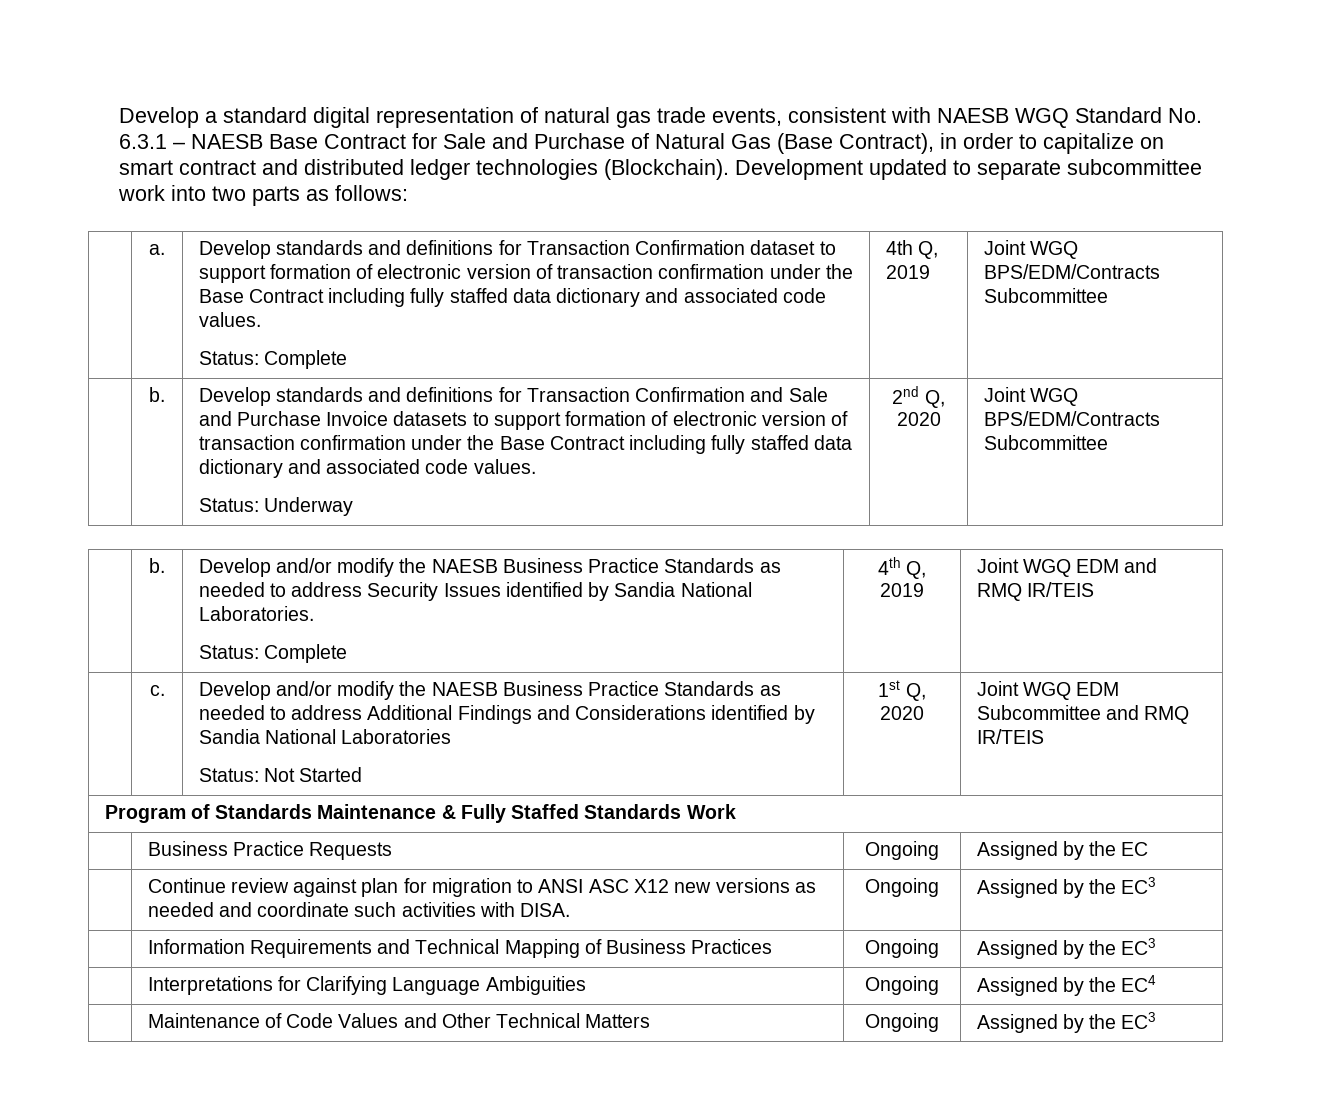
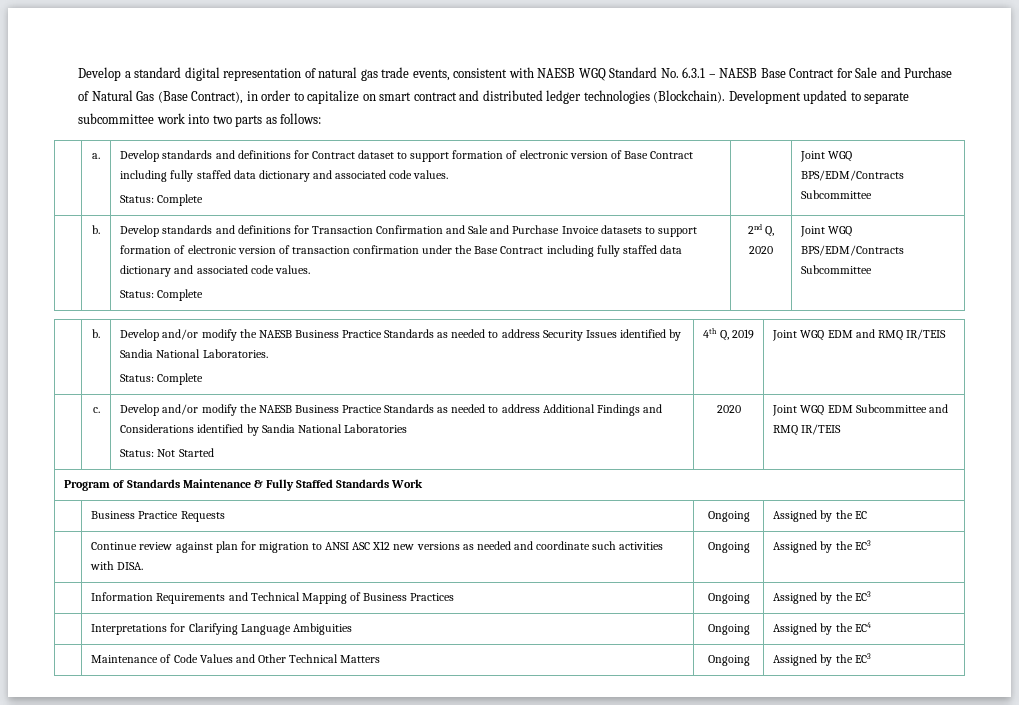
- | a. | Develop standards and definitions for Transaction Confirmation dataset to support formation of electronic version of transaction confirmation under the Base Contract including fully staffed data dictionary and associated code values.
- Status: Complete | 4th Q, 2019 | Joint WGQ BPS/EDM/Contracts Subcommittee
+ | a. | Develop standards and definitions for Contract dataset to support formation of electronic version of Base Contract including fully staffed data dictionary and associated code values.
+ Status: Complete | | Joint WGQ BPS/EDM/Contracts Subcommittee
  Develop standards and definitions for Transaction Confirmation and Sale and Purchase Invoice datasets to support formation of electronic version of transaction confirmation under the Base Contract including fully staffed data dictionary and associated code values.
- Status: Underway
+ Status: Complete
  | c. | Develop and/or modify the NAESB Business Practice Standards as needed to address Additional Findings and Considerations identified by Sandia National Laboratories
- Status: Not Started | 1st Q, 2020 | Joint WGQ EDM Subcommittee and RMQ IR/TEIS
+ Status: Not Started | 2020 | Joint WGQ EDM Subcommittee and RMQ IR/TEIS

